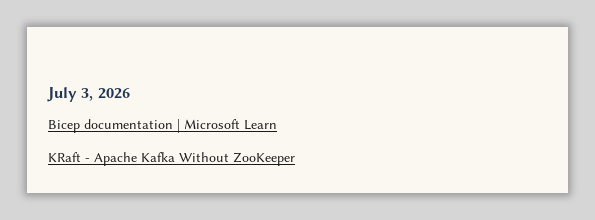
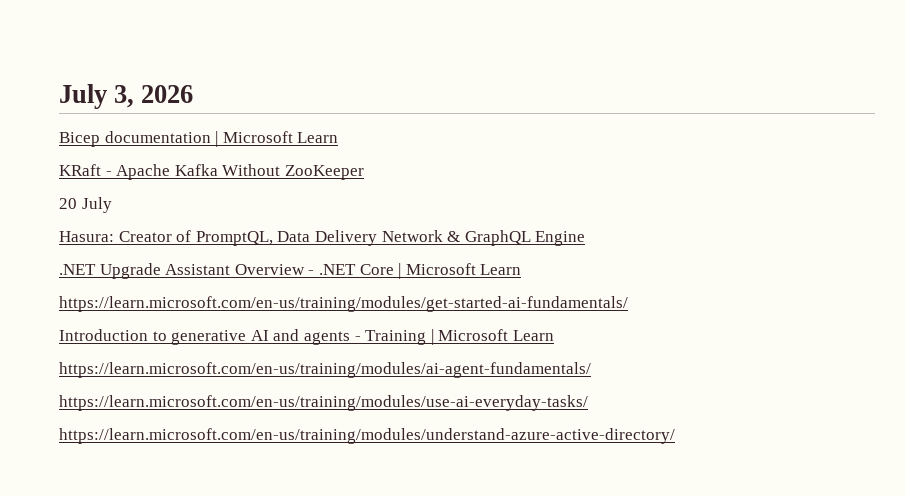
+ 20 July
+ Hasura: Creator of PromptQL, Data Delivery Network & GraphQL Engine
+ .NET Upgrade Assistant Overview - .NET Core | Microsoft Learn
+ https://learn.microsoft.com/en-us/training/modules/get-started-ai-fundamentals/
+ Introduction to generative AI and agents - Training | Microsoft Learn
+ https://learn.microsoft.com/en-us/training/modules/ai-agent-fundamentals/
+ https://learn.microsoft.com/en-us/training/modules/use-ai-everyday-tasks/
+ https://learn.microsoft.com/en-us/training/modules/understand-azure-active-directory/

